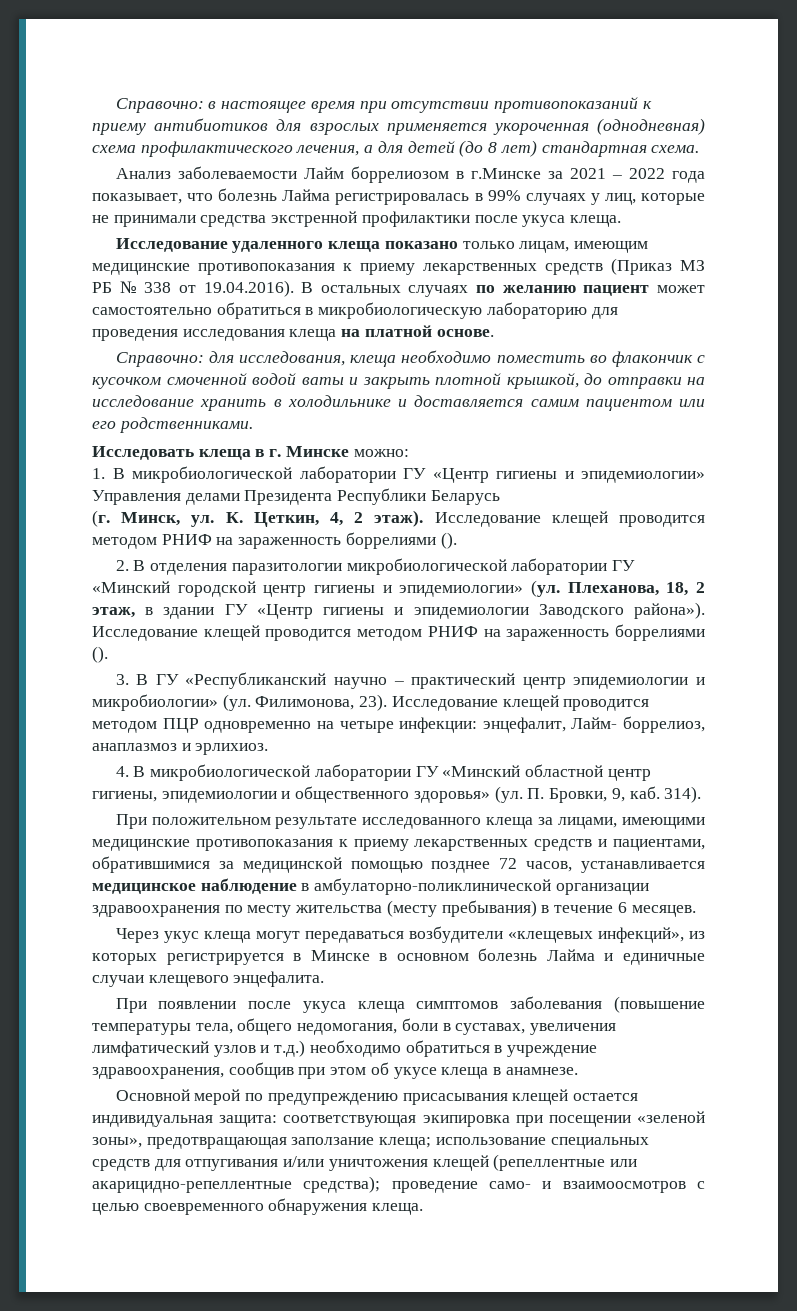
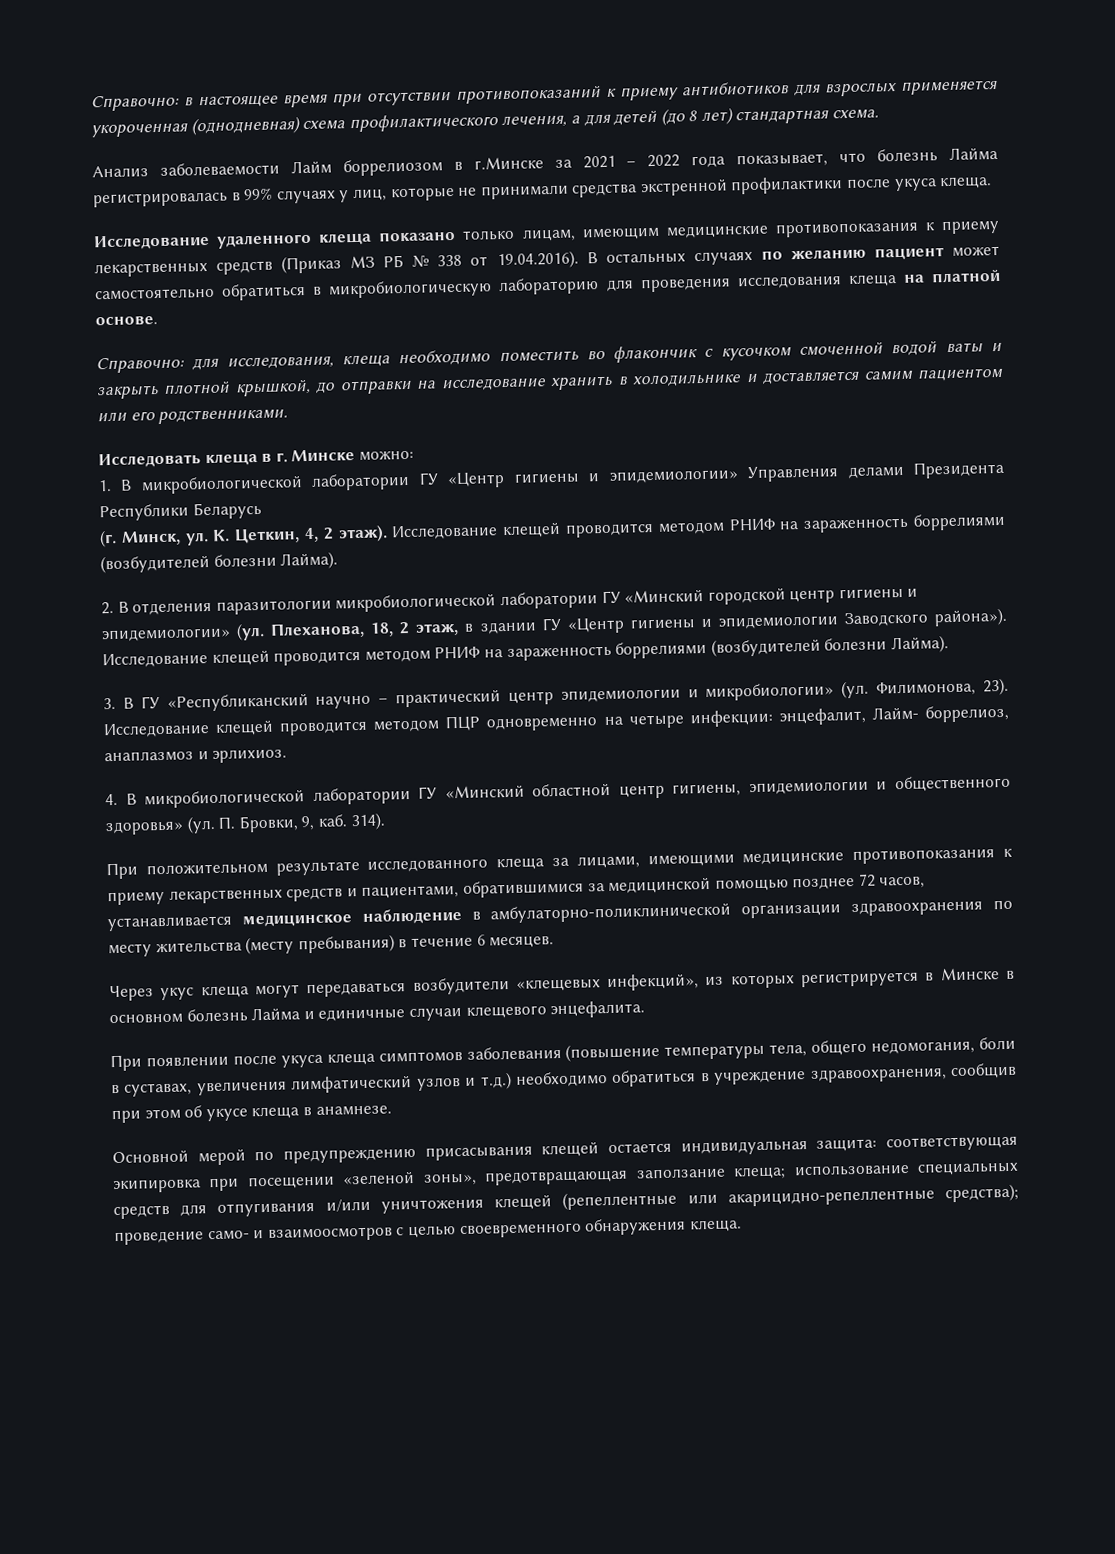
- (г. Минск, ул. К. Цеткин, 4, 2 этаж). Исследование клещей проводится методом РНИФ на зараженность боррелиями ().
+ (г. Минск, ул. К. Цеткин, 4, 2 этаж). Исследование клещей проводится методом РНИФ на зараженность боррелиями (возбудителей болезни Лайма).
- 2. В отделения паразитологии микробиологической лаборатории ГУ «Минский городской центр гигиены и эпидемиологии» (ул. Плеханова, 18, 2 этаж, в здании ГУ «Центр гигиены и эпидемиологии Заводского района»). Исследование клещей проводится методом РНИФ на зараженность боррелиями ().
+ 2. В отделения паразитологии микробиологической лаборатории ГУ «Минский городской центр гигиены и эпидемиологии» (ул. Плеханова, 18, 2 этаж, в здании ГУ «Центр гигиены и эпидемиологии Заводского района»). Исследование клещей проводится методом РНИФ на зараженность боррелиями (возбудителей болезни Лайма).

